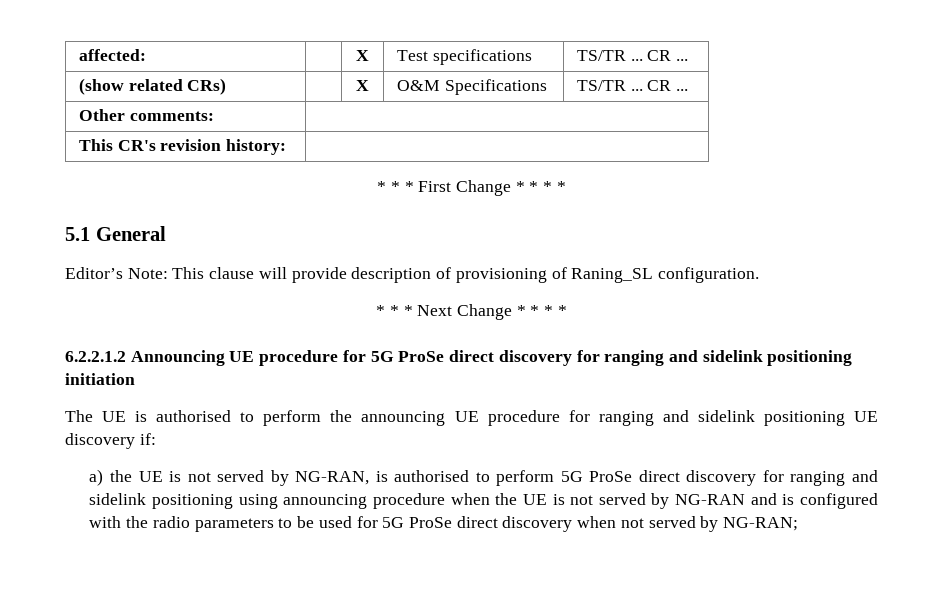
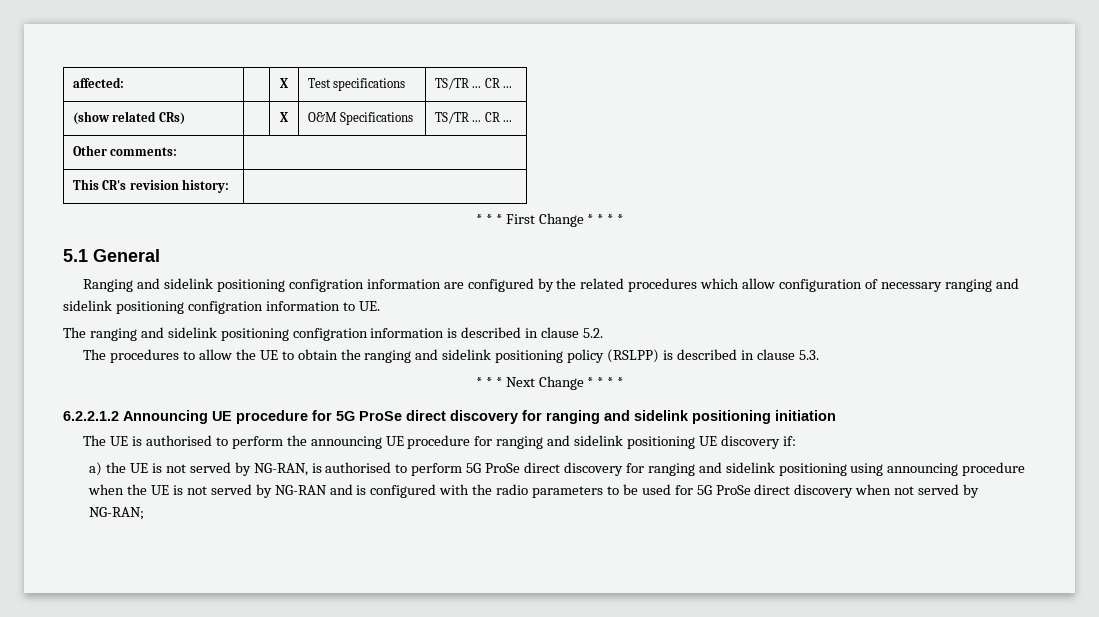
- Editor’s Note: This clause will provide description of provisioning of Raning_SL configuration.
+ Ranging and sidelink positioning configration information are configured by the related procedures which allow configuration of necessary ranging and sidelink positioning configration information to UE.
+ The ranging and sidelink positioning configration information is described in clause 5.2.
+ The procedures to allow the UE to obtain the ranging and sidelink positioning policy (RSLPP) is described in clause 5.3.

